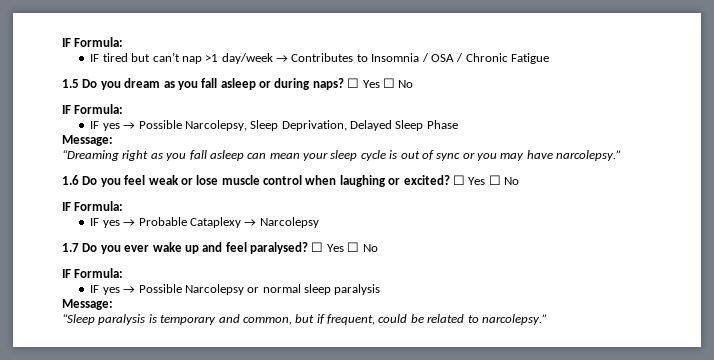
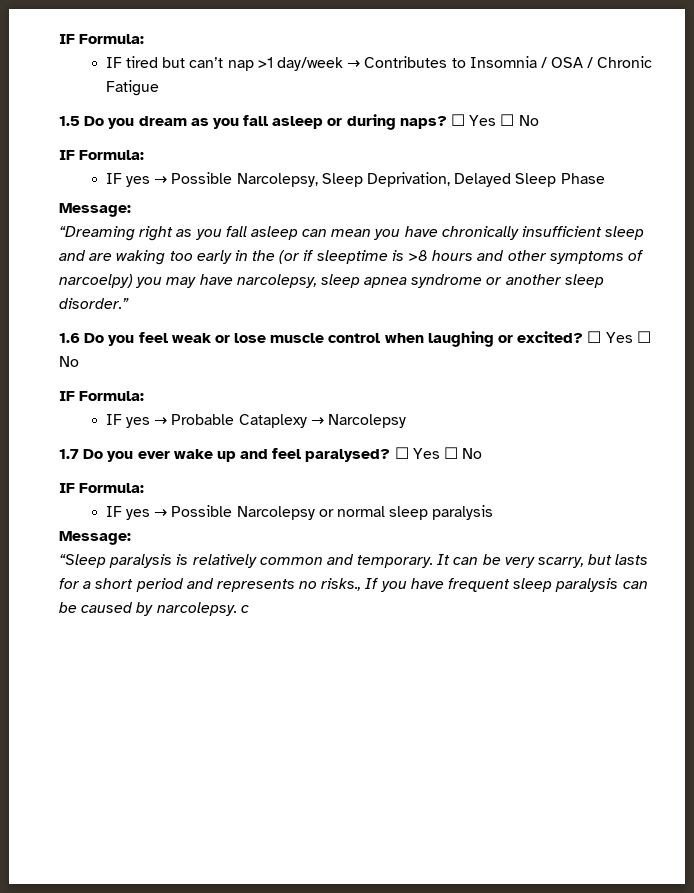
- “Dreaming right as you fall asleep can mean your sleep cycle is out of sync or you may have narcolepsy.”
+ “Dreaming right as you fall asleep can mean you have chronically insufficient sleep and are waking too early in the (or if sleeptime is >8 hours and other symptoms of narcoelpy) you may have narcolepsy, sleep apnea syndrome or another sleep disorder.”
- “Sleep paralysis is temporary and common, but if frequent, could be related to narcolepsy.”
+ “Sleep paralysis is relatively common and temporary. It can be very scarry, but lasts for a short period and represents no risks., If you have frequent sleep paralysis can be caused by narcolepsy. c

